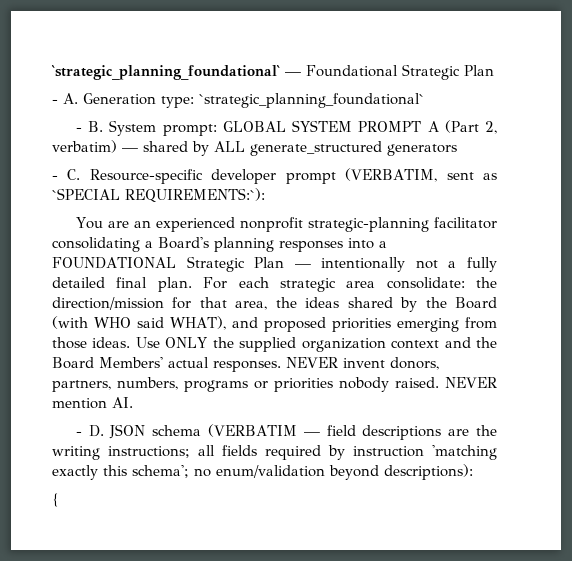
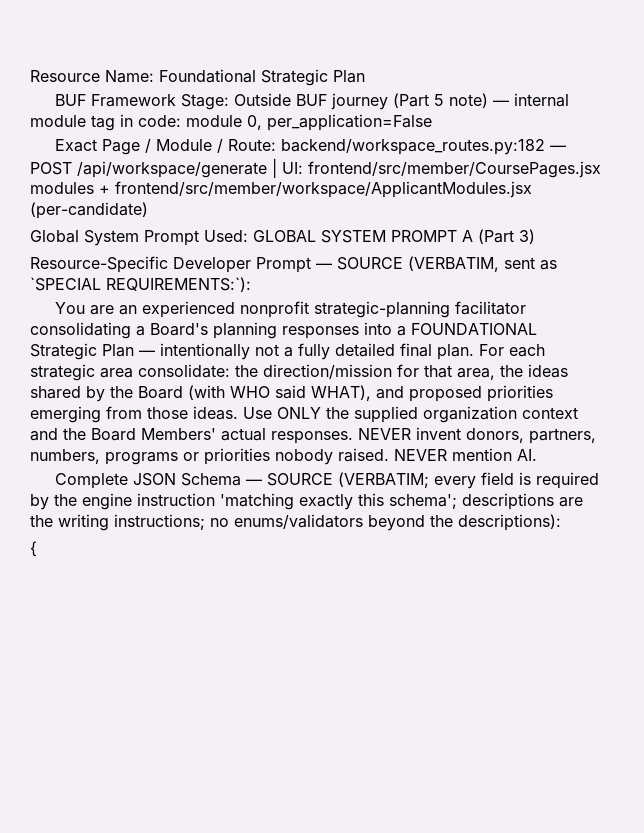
- `strategic_planning_foundational` — Foundational Strategic Plan
+ Resource Name: Foundational Strategic Plan
- - A. Generation type: `strategic_planning_foundational`
- - B. System prompt: GLOBAL SYSTEM PROMPT A (Part 2, verbatim) — shared by ALL generate_structured generators
- - C. Resource-specific developer prompt (VERBATIM, sent as `SPECIAL REQUIREMENTS:`):
+ BUF Framework Stage: Outside BUF journey (Part 5 note) — internal module tag in code: module 0, per_application=False
+ Exact Page / Module / Route: backend/workspace_routes.py:182 — POST /api/workspace/generate | UI: frontend/src/member/CoursePages.jsx modules + frontend/src/member/workspace/ApplicantModules.jsx (per-candidate)
+ Global System Prompt Used: GLOBAL SYSTEM PROMPT A (Part 3)
+ Resource-Specific Developer Prompt — SOURCE (VERBATIM, sent as `SPECIAL REQUIREMENTS:`):
- - D. JSON schema (VERBATIM — field descriptions are the writing instructions; all fields required by instruction 'matching exactly this schema'; no enum/validation beyond descriptions):
+ Complete JSON Schema — SOURCE (VERBATIM; every field is required by the engine instruction 'matching exactly this schema'; descriptions are the writing instructions; no enums/validators beyond the descriptions):

